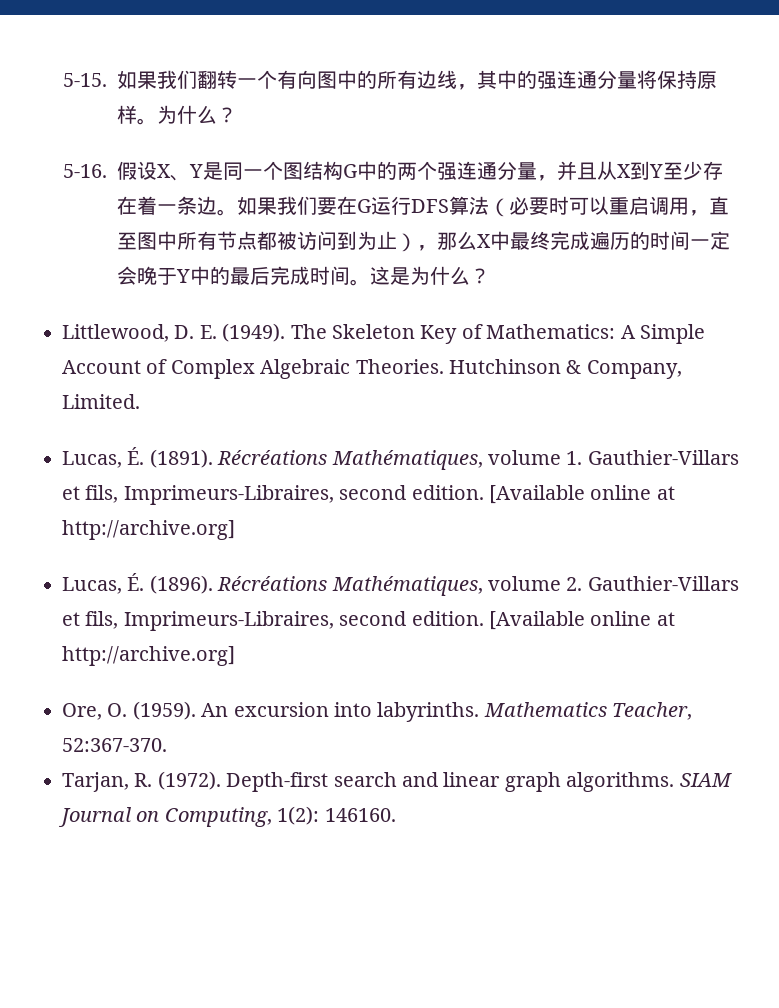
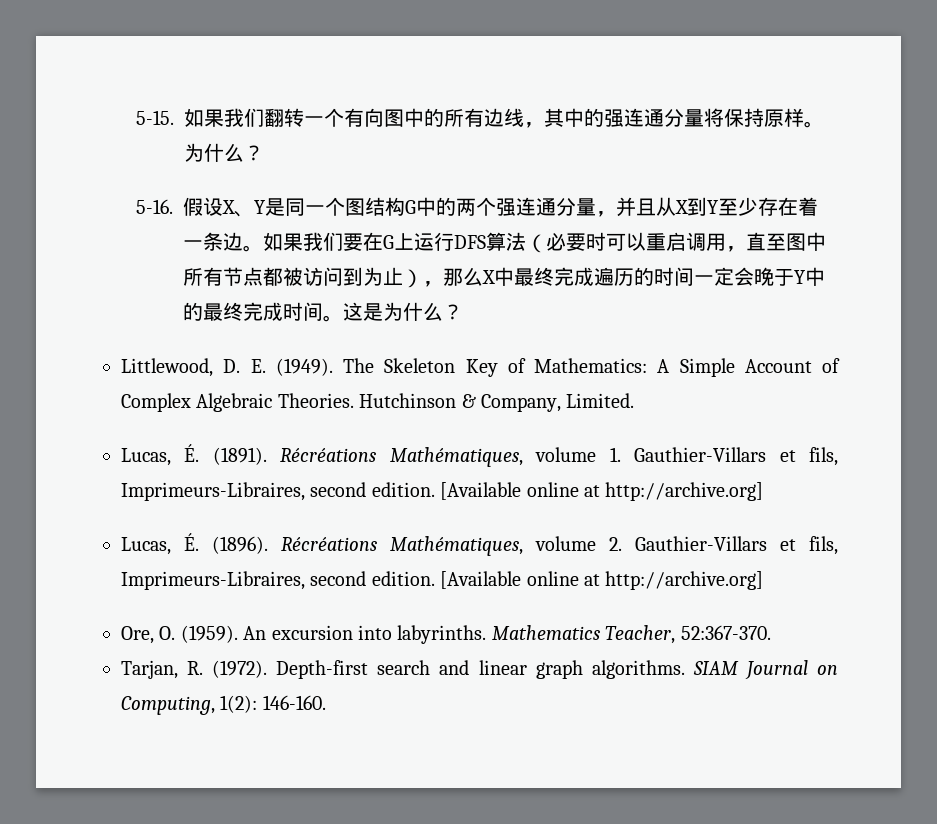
- 如果我们要在G运行DFS算法（必要时可以重启调用，直至图中所有节点都被访问到为止），那么X中最终完成遍历的时间一定会晚于Y中的最后完成时间。
+ 如果我们要在G上运行DFS算法（必要时可以重启调用，直至图中所有节点都被访问到为止），那么X中最终完成遍历的时间一定会晚于Y中的最终完成时间。
- SIAM Journal on Computing, 1(2): 146160.
+ SIAM Journal on Computing, 1(2): 146-160.

